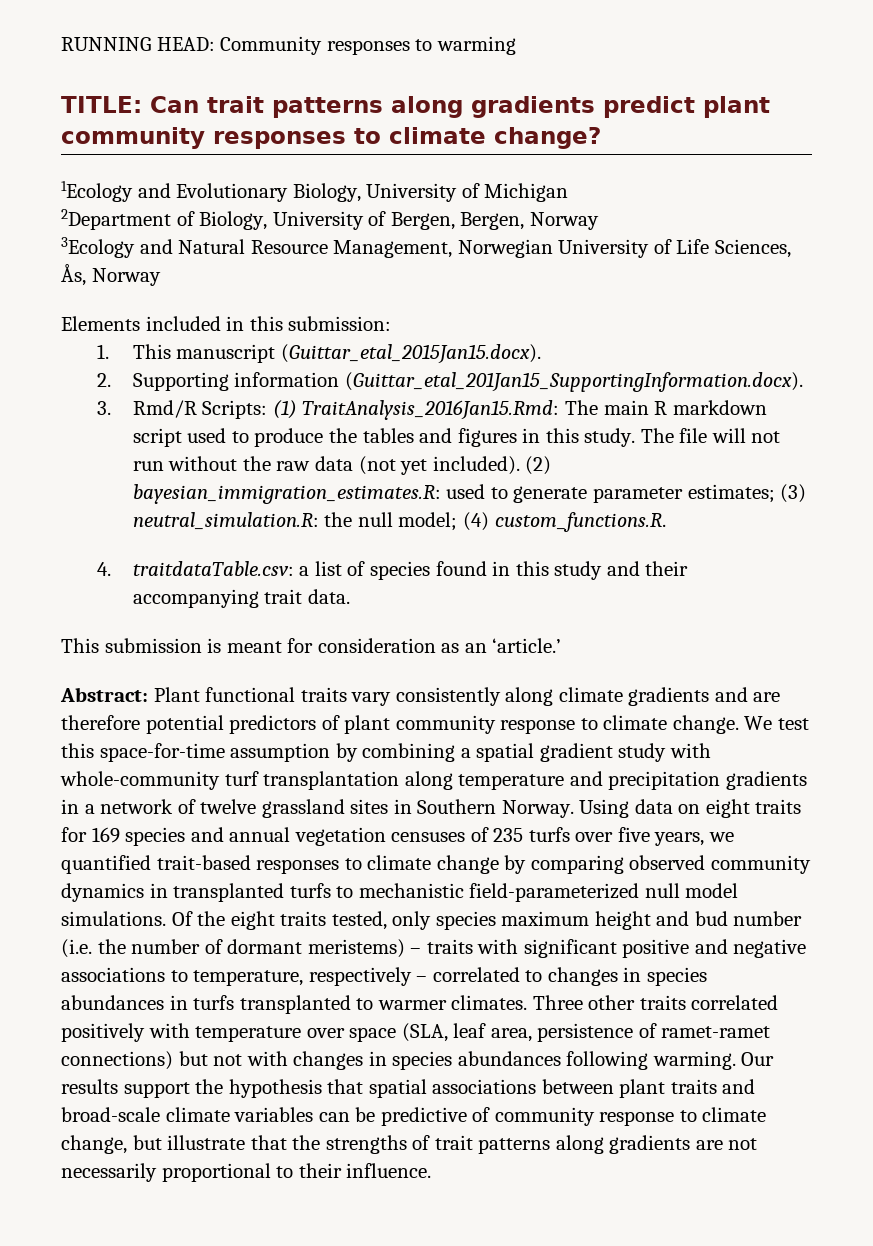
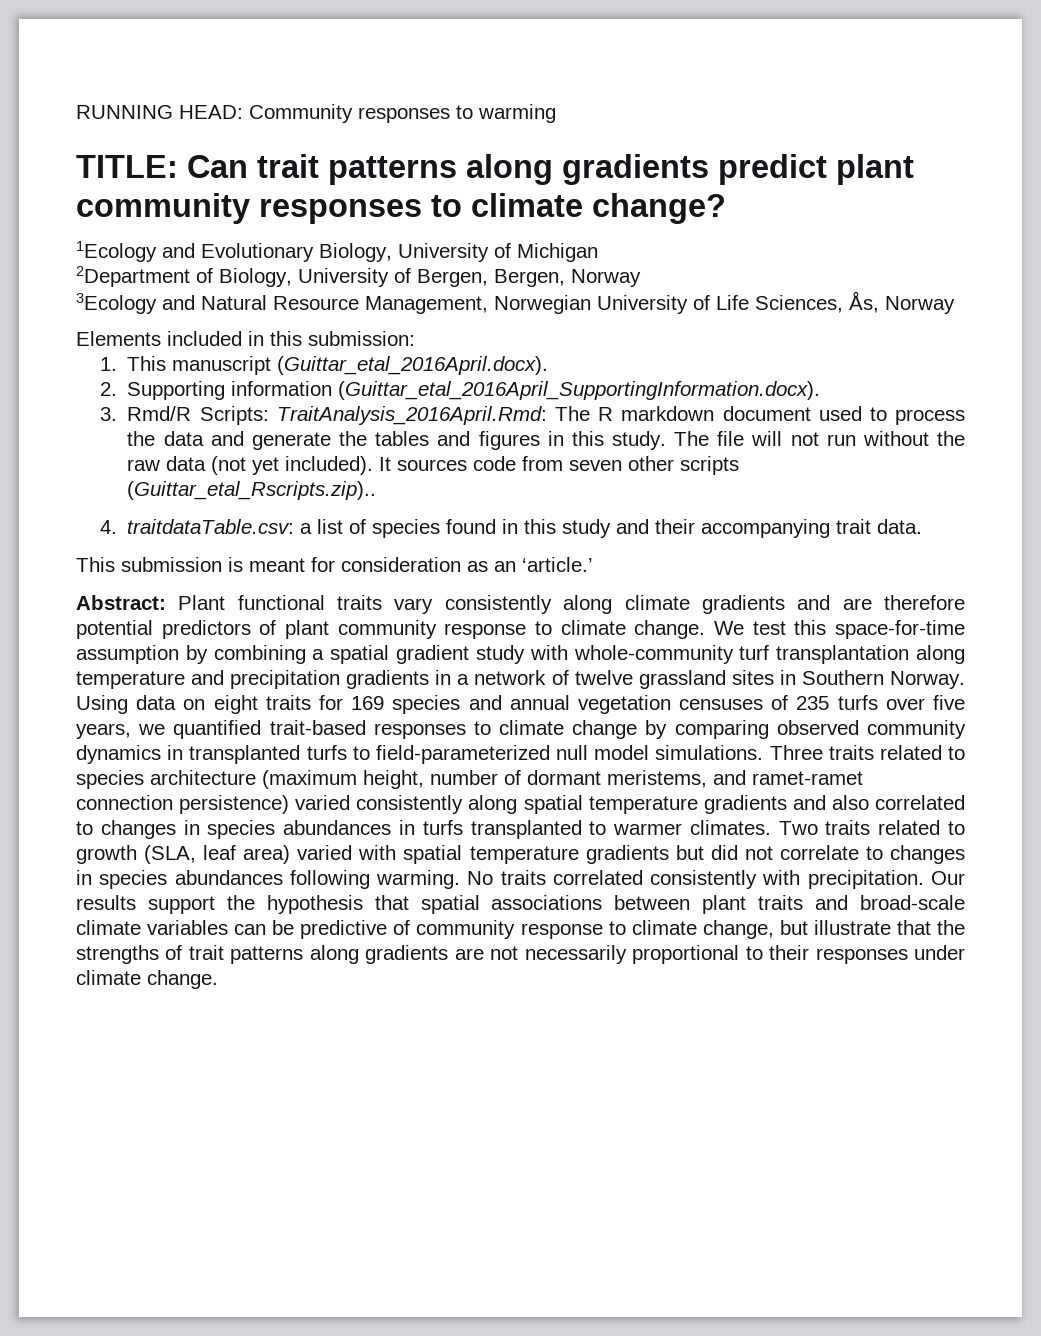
- 1. This manuscript (Guittar_etal_2015Jan15.docx).
+ 1. This manuscript (Guittar_etal_2016April.docx).
- 2. Supporting information (Guittar_etal_201Jan15_SupportingInformation.docx).
+ 2. Supporting information (Guittar_etal_2016April_SupportingInformation.docx).
- 3. Rmd/R Scripts: (1) TraitAnalysis_2016Jan15.Rmd: The main R markdown script used to produce the tables and figures in this study.
+ 3. Rmd/R Scripts: TraitAnalysis_2016April.Rmd: The R markdown document used to process the data and generate the tables and figures in this study.
- (2) bayesian_immigration_estimates.R: used to generate parameter estimates; (3) neutral_simulation.R: the null model; (4) custom_functions.R.
+ It sources code from seven other scripts (Guittar_etal_Rscripts.zip)..
- Using data on eight traits for 169 species and annual vegetation censuses of 235 turfs over five years, we quantified trait-based responses to climate change by comparing observed community dynamics in transplanted turfs to mechanistic field-parameterized null model simulations.
+ Using data on eight traits for 169 species and annual vegetation censuses of 235 turfs over five years, we quantified trait-based responses to climate change by comparing observed community dynamics in transplanted turfs to field-parameterized null model simulations.
- Of the eight traits tested, only species maximum height and bud number (i.e. the number of dormant meristems) – traits with significant positive and negative associations to temperature, respectively – correlated to changes in species abundances in turfs transplanted to warmer climates.
+ Three traits related to species architecture (maximum height, number of dormant meristems, and ramet-ramet connection persistence) varied consistently along spatial temperature gradients and also correlated to changes in species abundances in turfs transplanted to warmer climates.
- Three other traits correlated positively with temperature over space (SLA, leaf area, persistence of ramet-ramet connections) but not with changes in species abundances following warming.
+ Two traits related to growth (SLA, leaf area) varied with spatial temperature gradients but did not correlate to changes in species abundances following warming.
+ No traits correlated consistently with precipitation.
- Our results support the hypothesis that spatial associations between plant traits and broad-scale climate variables can be predictive of community response to climate change, but illustrate that the strengths of trait patterns along gradients are not necessarily proportional to their influence.
+ Our results support the hypothesis that spatial associations between plant traits and broad-scale climate variables can be predictive of community response to climate change, but illustrate that the strengths of trait patterns along gradients are not necessarily proportional to their responses under climate change.

